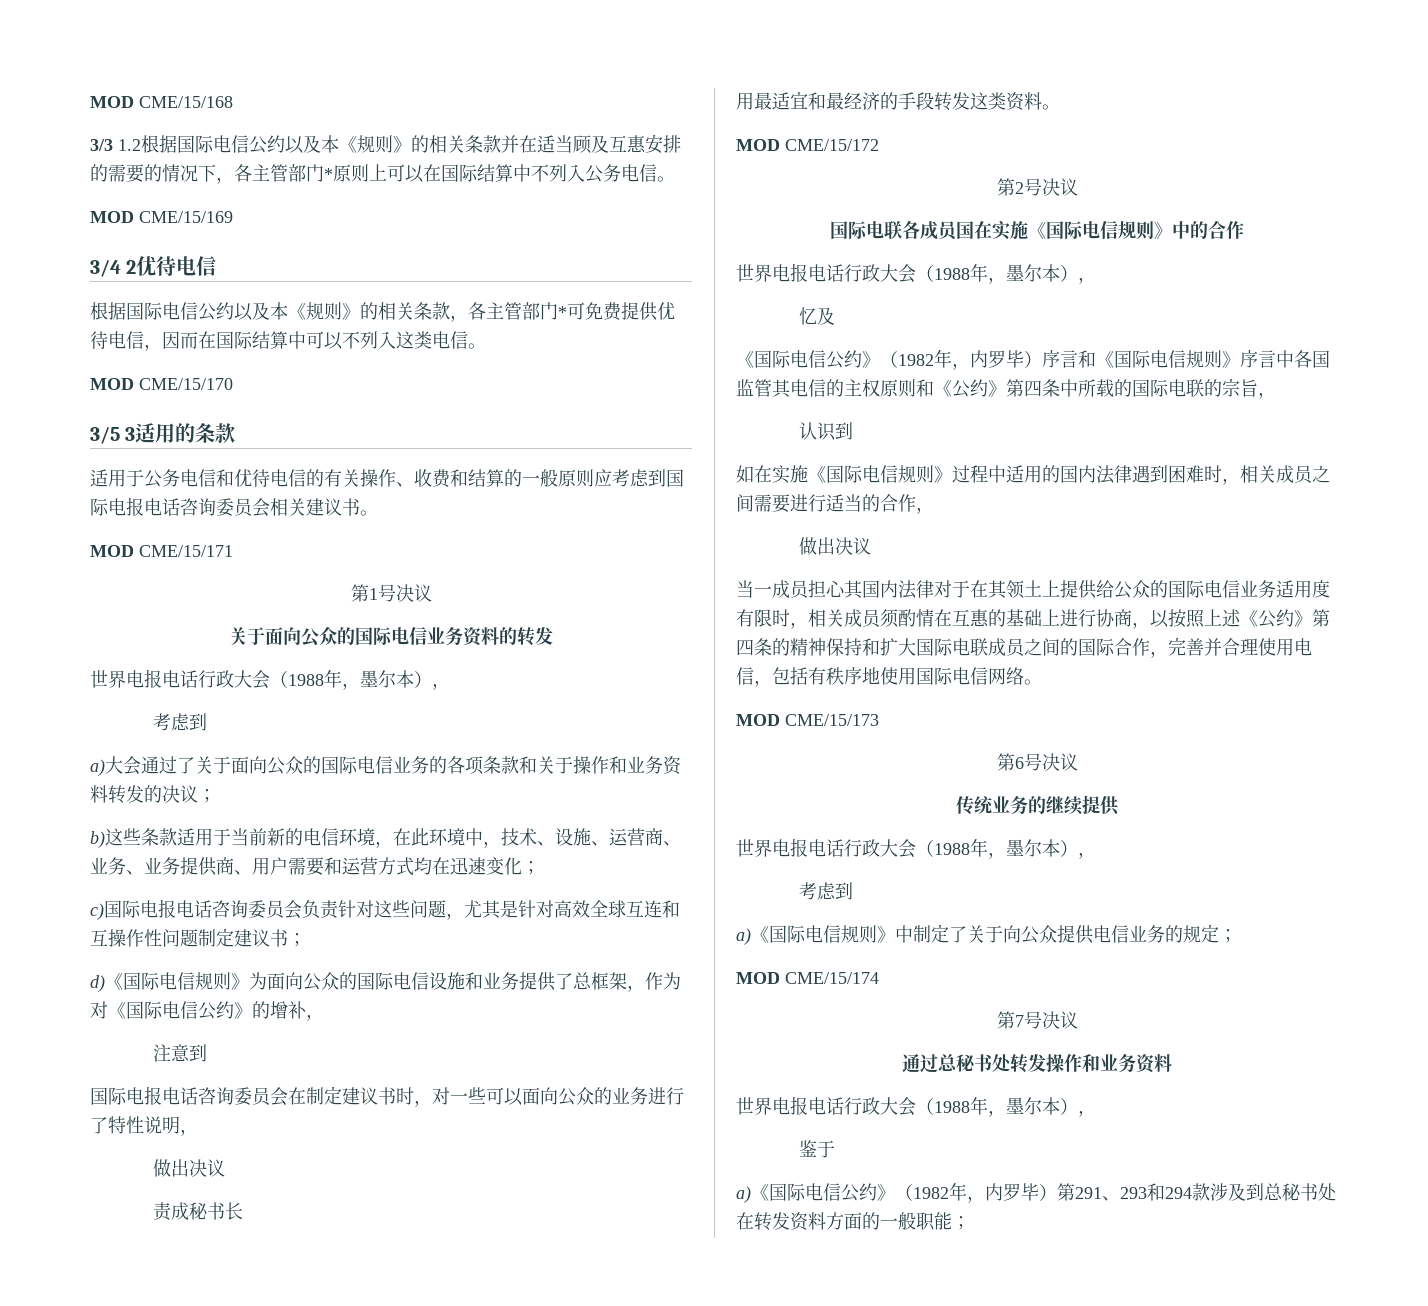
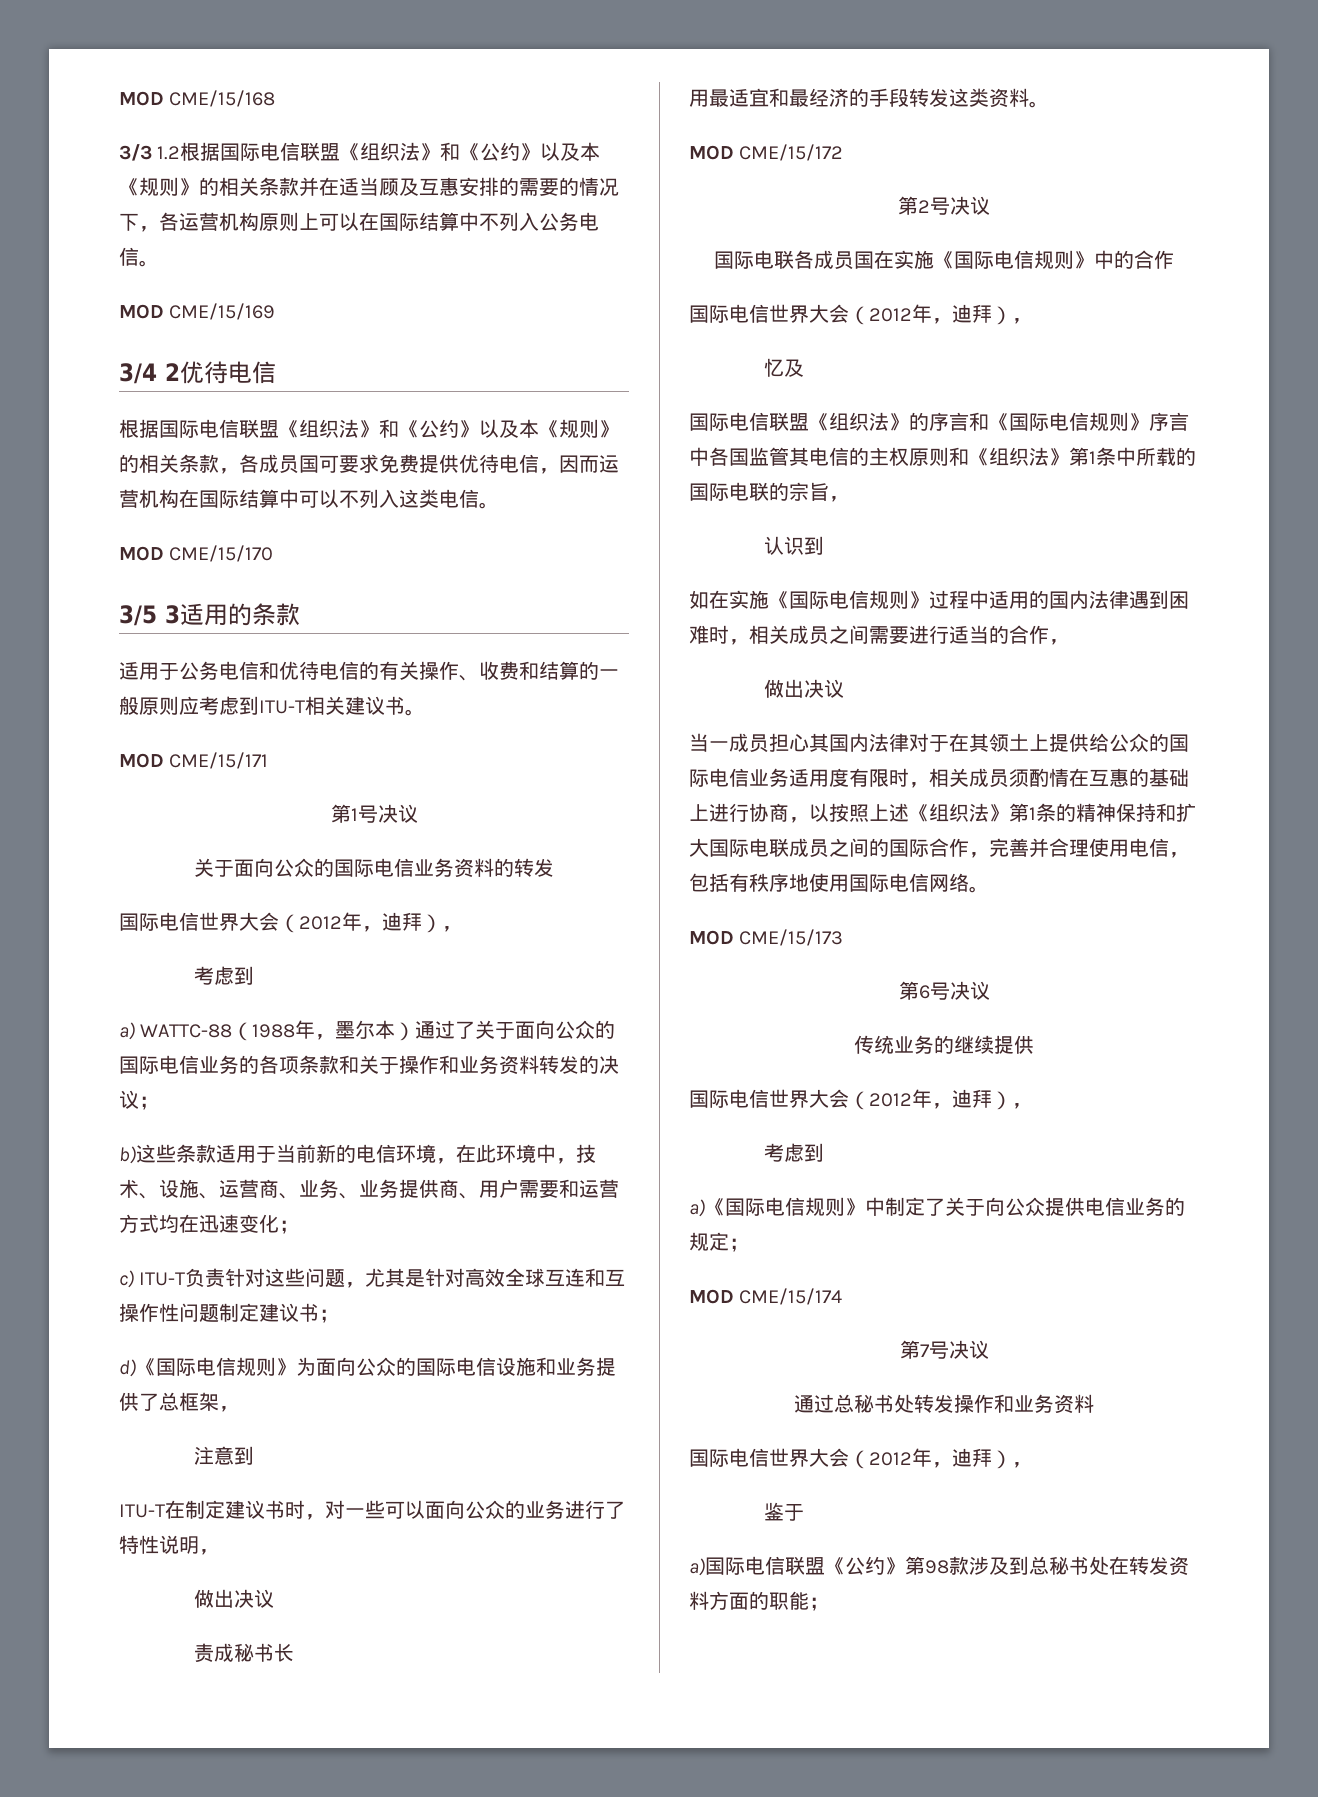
- 3/3 1.2根据国际电信公约以及本《规则》的相关条款并在适当顾及互惠安排的需要的情况下，各主管部门*原则上可以在国际结算中不列入公务电信。
+ 3/3 1.2根据国际电信联盟《组织法》和《公约》以及本《规则》的相关条款并在适当顾及互惠安排的需要的情况下，各运营机构原则上可以在国际结算中不列入公务电信。
- 根据国际电信公约以及本《规则》的相关条款，各主管部门*可免费提供优待电信，因而在国际结算中可以不列入这类电信。
+ 根据国际电信联盟《组织法》和《公约》以及本《规则》的相关条款，各成员国可要求免费提供优待电信，因而运营机构在国际结算中可以不列入这类电信。
- 适用于公务电信和优待电信的有关操作、收费和结算的一般原则应考虑到国际电报电话咨询委员会相关建议书。
+ 适用于公务电信和优待电信的有关操作、收费和结算的一般原则应考虑到ITU-T相关建议书。
  关于面向公众的国际电信业务资料的转发
- 世界电报电话行政大会（1988年，墨尔本），
+ 国际电信世界大会（2012年，迪拜），
  考虑到
- a)大会通过了关于面向公众的国际电信业务的各项条款和关于操作和业务资料转发的决议；
+ a) WATTC-88（1988年，墨尔本）通过了关于面向公众的国际电信业务的各项条款和关于操作和业务资料转发的决议；
- c)国际电报电话咨询委员会负责针对这些问题，尤其是针对高效全球互连和互操作性问题制定建议书；
+ c) ITU-T负责针对这些问题，尤其是针对高效全球互连和互操作性问题制定建议书；
- d)《国际电信规则》为面向公众的国际电信设施和业务提供了总框架，作为对《国际电信公约》的增补，
+ d)《国际电信规则》为面向公众的国际电信设施和业务提供了总框架，
  注意到
- 国际电报电话咨询委员会在制定建议书时，对一些可以面向公众的业务进行了特性说明，
+ ITU-T在制定建议书时，对一些可以面向公众的业务进行了特性说明，
  国际电联各成员国在实施《国际电信规则》中的合作
- 世界电报电话行政大会（1988年，墨尔本），
+ 国际电信世界大会（2012年，迪拜），
- 《国际电信公约》（1982年，内罗毕）序言和《国际电信规则》序言中各国监管其电信的主权原则和《公约》第四条中所载的国际电联的宗旨，
+ 国际电信联盟《组织法》的序言和《国际电信规则》序言中各国监管其电信的主权原则和《组织法》第1条中所载的国际电联的宗旨，
- 当一成员担心其国内法律对于在其领土上提供给公众的国际电信业务适用度有限时，相关成员须酌情在互惠的基础上进行协商，以按照上述《公约》第四条的精神保持和扩大国际电联成员之间的国际合作，完善并合理使用电信，包括有秩序地使用国际电信网络。
+ 当一成员担心其国内法律对于在其领土上提供给公众的国际电信业务适用度有限时，相关成员须酌情在互惠的基础上进行协商，以按照上述《组织法》第1条的精神保持和扩大国际电联成员之间的国际合作，完善并合理使用电信，包括有秩序地使用国际电信网络。
  传统业务的继续提供
- 世界电报电话行政大会（1988年，墨尔本），
+ 国际电信世界大会（2012年，迪拜），
  通过总秘书处转发操作和业务资料
- 世界电报电话行政大会（1988年，墨尔本），
+ 国际电信世界大会（2012年，迪拜），
- a)《国际电信公约》（1982年，内罗毕）第291、293和294款涉及到总秘书处在转发资料方面的一般职能；
+ a)国际电信联盟《公约》第98款涉及到总秘书处在转发资料方面的职能；

